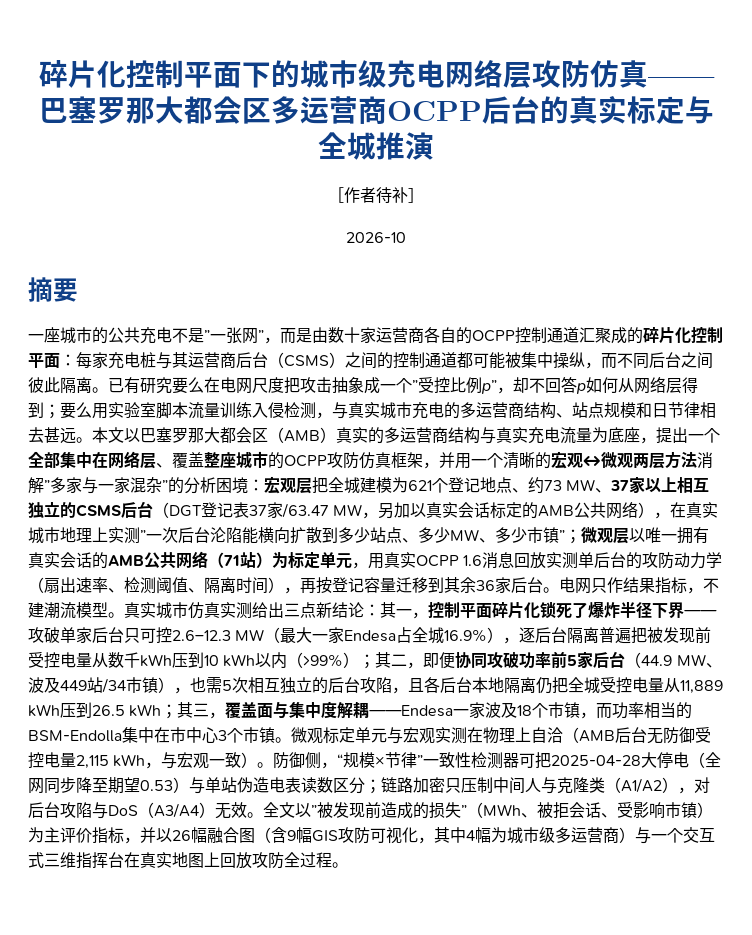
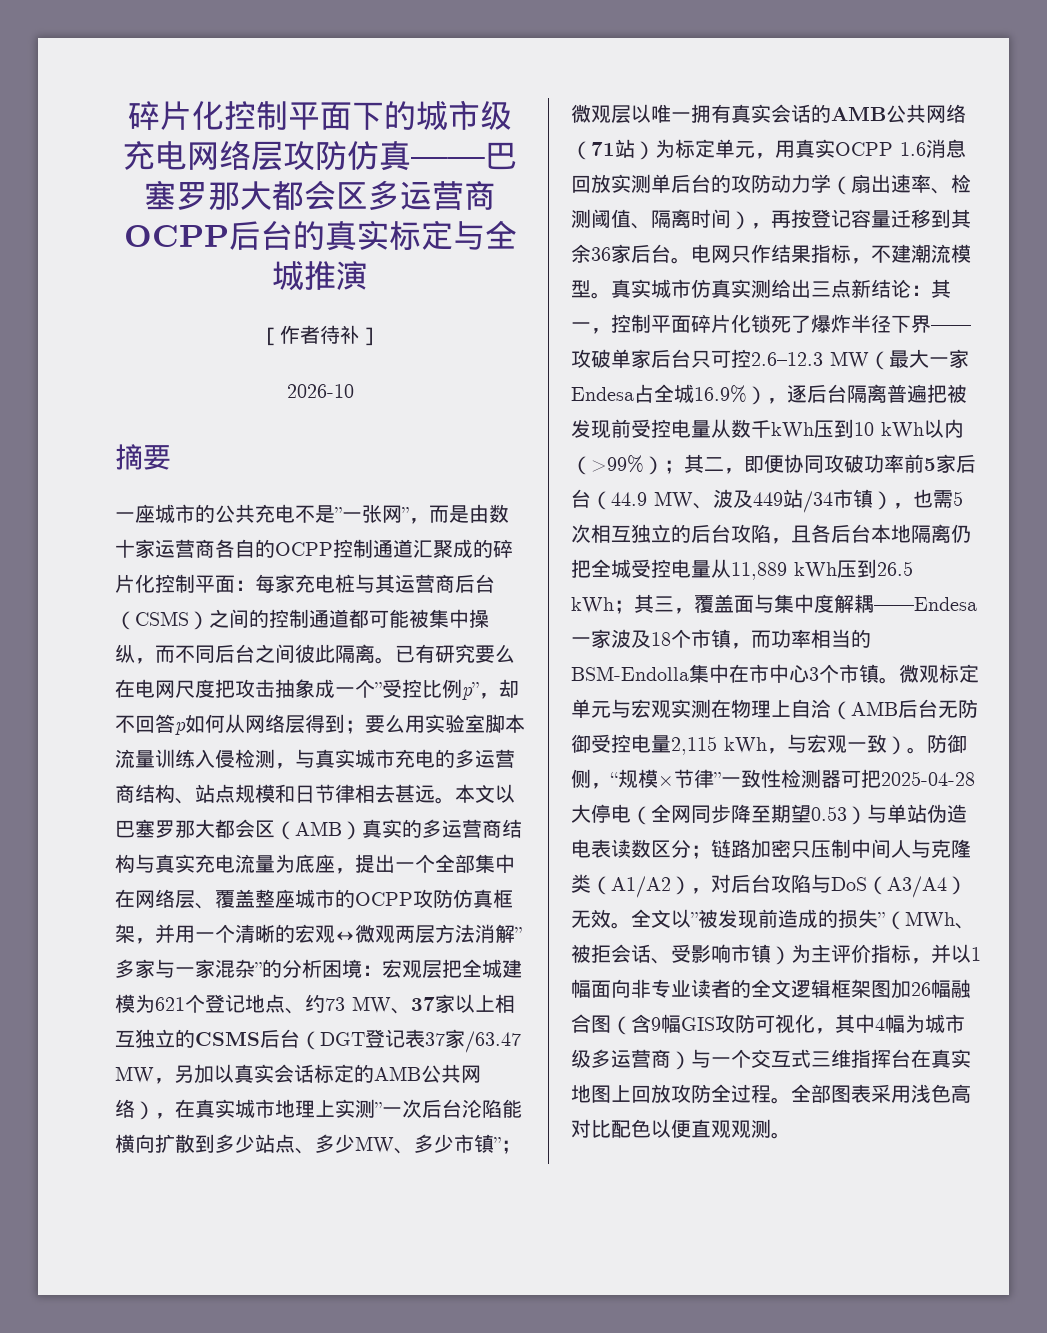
- 全文以”被发现前造成的损失”（MWh、被拒会话、受影响市镇）为主评价指标，并以26幅融合图（含9幅GIS攻防可视化，其中4幅为城市级多运营商）与一个交互式三维指挥台在真实地图上回放攻防全过程。
+ 全文以”被发现前造成的损失”（MWh、被拒会话、受影响市镇）为主评价指标，并以1幅面向非专业读者的全文逻辑框架图加26幅融合图（含9幅GIS攻防可视化，其中4幅为城市级多运营商）与一个交互式三维指挥台在真实地图上回放攻防全过程。
+ 全部图表采用浅色高对比配色以便直观观测。

